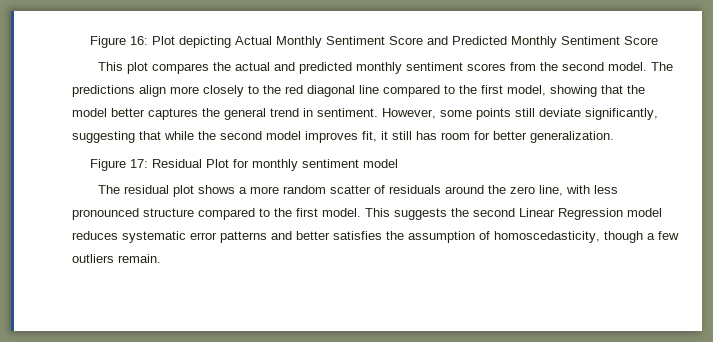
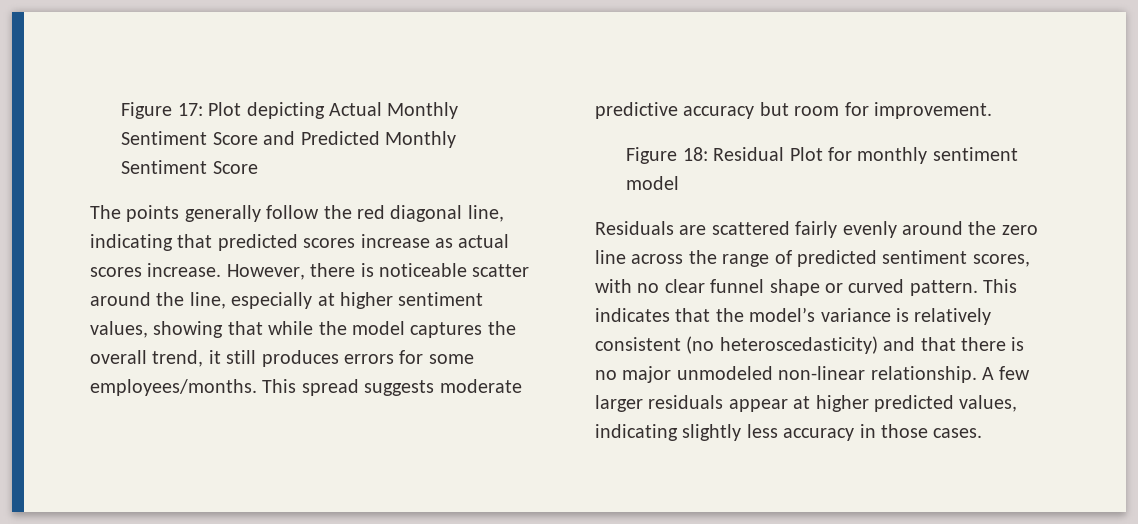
- Figure 16: Plot depicting Actual Monthly Sentiment Score and Predicted Monthly Sentiment Score
+ Figure 17: Plot depicting Actual Monthly Sentiment Score and Predicted Monthly Sentiment Score
- This plot compares the actual and predicted monthly sentiment scores from the second model. The predictions align more closely to the red diagonal line compared to the first model, showing that the model better captures the general trend in sentiment. However, some points still deviate significantly, suggesting that while the second model improves fit, it still has room for better generalization.
- Figure 17: Residual Plot for monthly sentiment model
+ The points generally follow the red diagonal line, indicating that predicted scores increase as actual scores increase. However, there is noticeable scatter around the line, especially at higher sentiment values, showing that while the model captures the overall trend, it still produces errors for some employees/months. This spread suggests moderate predictive accuracy but room for improvement.
+ Figure 18: Residual Plot for monthly sentiment model
- The residual plot shows a more random scatter of residuals around the zero line, with less pronounced structure compared to the first model. This suggests the second Linear Regression model reduces systematic error patterns and better satisfies the assumption of homoscedasticity, though a few outliers remain.
+ Residuals are scattered fairly evenly around the zero line across the range of predicted sentiment scores, with no clear funnel shape or curved pattern. This indicates that the model’s variance is relatively consistent (no heteroscedasticity) and that there is no major unmodeled non-linear relationship. A few larger residuals appear at higher predicted values, indicating slightly less accuracy in those cases.

